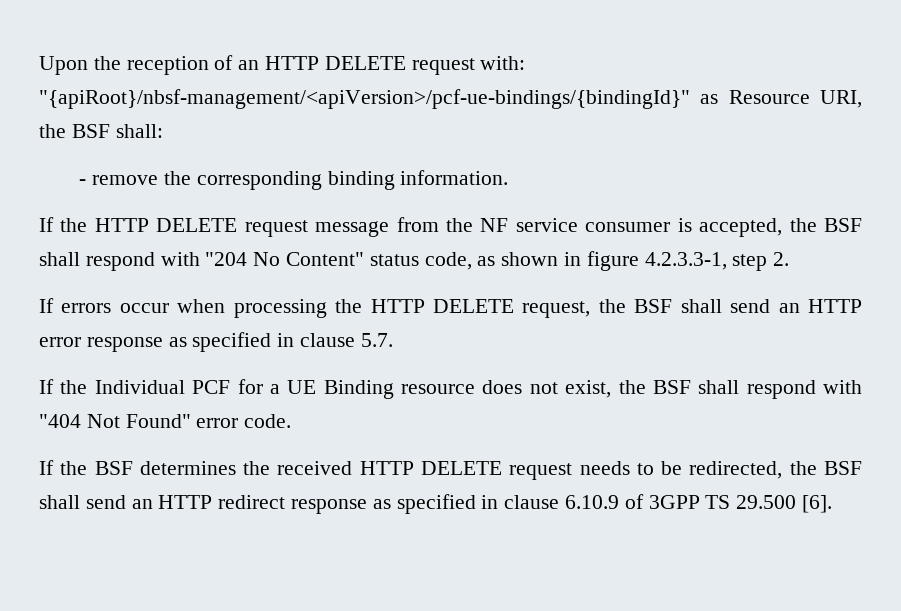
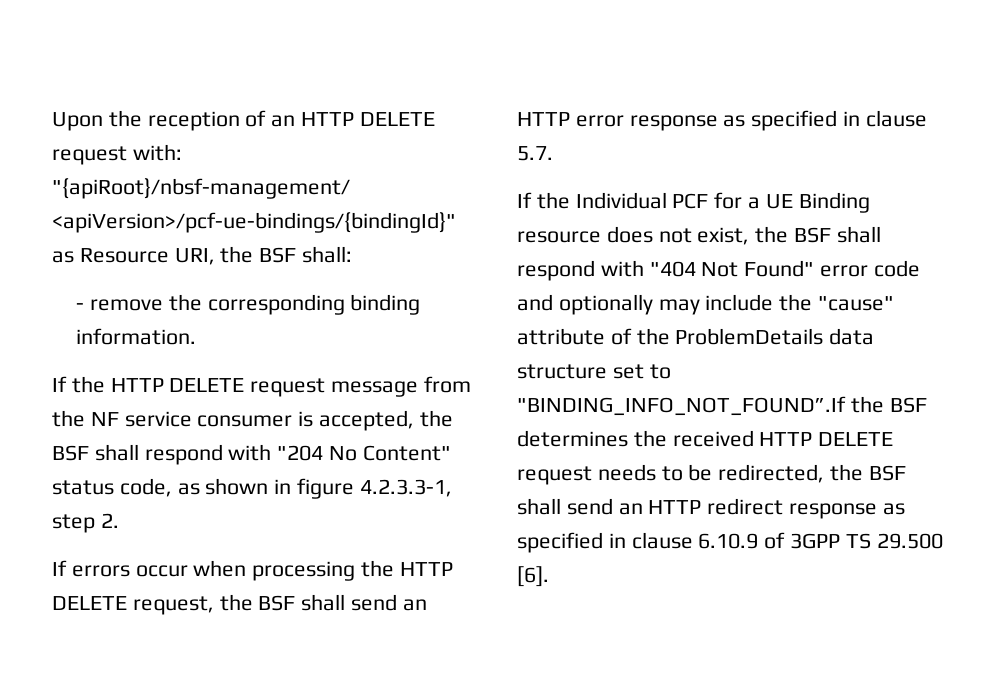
- If the Individual PCF for a UE Binding resource does not exist, the BSF shall respond with "404 Not Found" error code.
- If the BSF determines the received HTTP DELETE request needs to be redirected, the BSF shall send an HTTP redirect response as specified in clause 6.10.9 of 3GPP TS 29.500 [6].
+ If the Individual PCF for a UE Binding resource does not exist, the BSF shall respond with "404 Not Found" error code and optionally may include the "cause" attribute of the ProblemDetails data structure set to "BINDING_INFO_NOT_FOUND”.If the BSF determines the received HTTP DELETE request needs to be redirected, the BSF shall send an HTTP redirect response as specified in clause 6.10.9 of 3GPP TS 29.500 [6].

